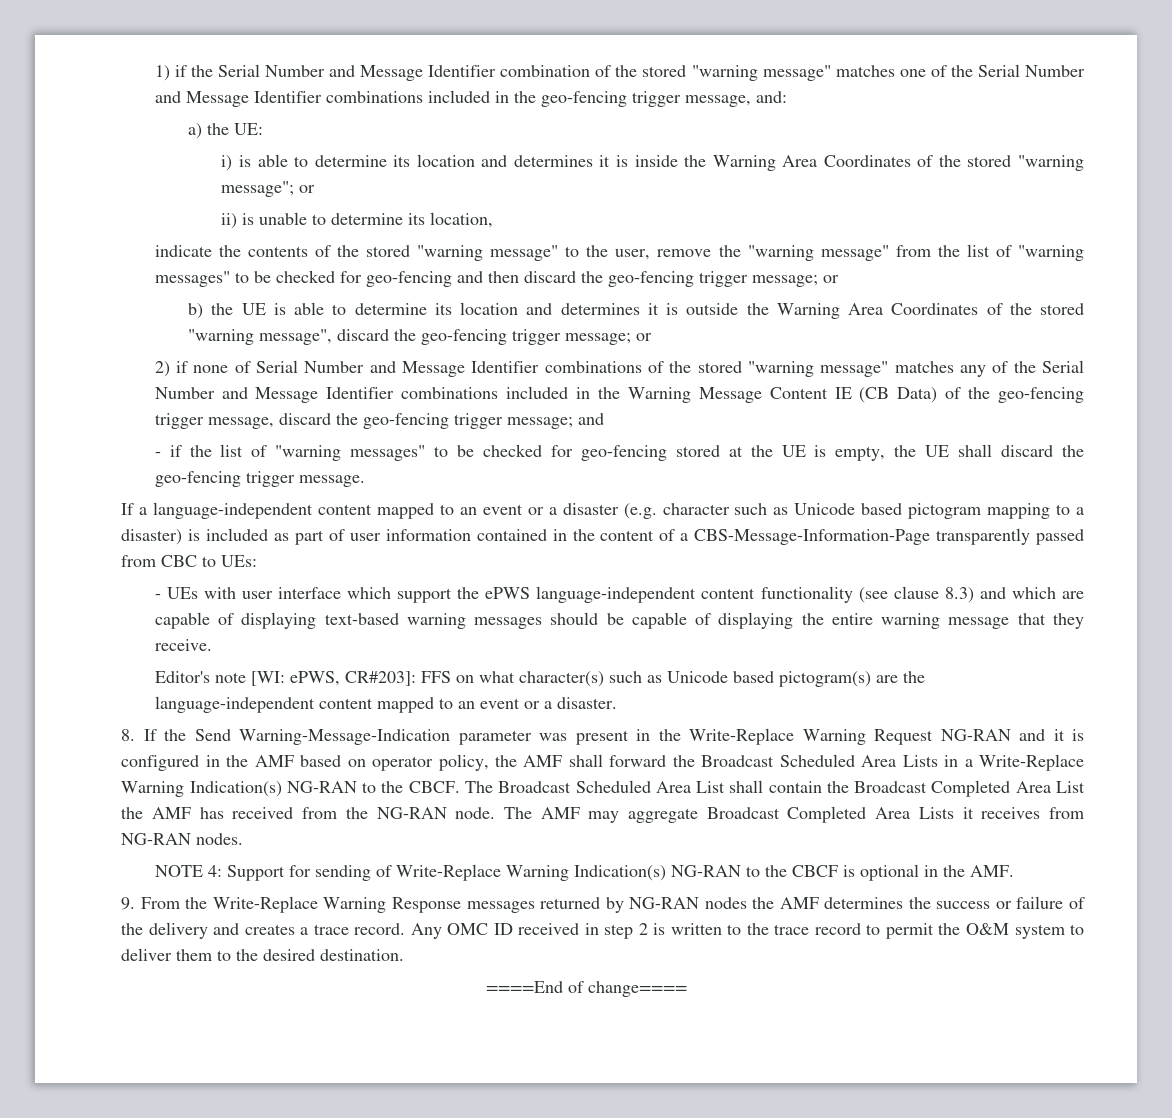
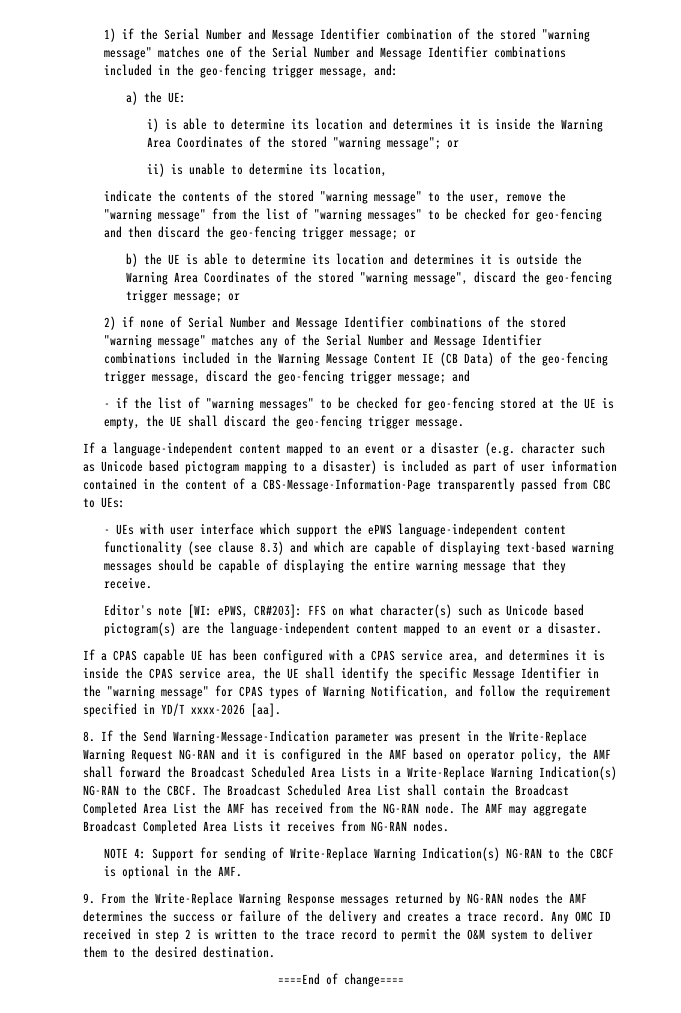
+ If a CPAS capable UE has been configured with a CPAS service area, and determines it is inside the CPAS service area, the UE shall identify the specific Message Identifier in the "warning message" for CPAS types of Warning Notification, and follow the requirement specified in YD/T xxxx-2026 [aa].

